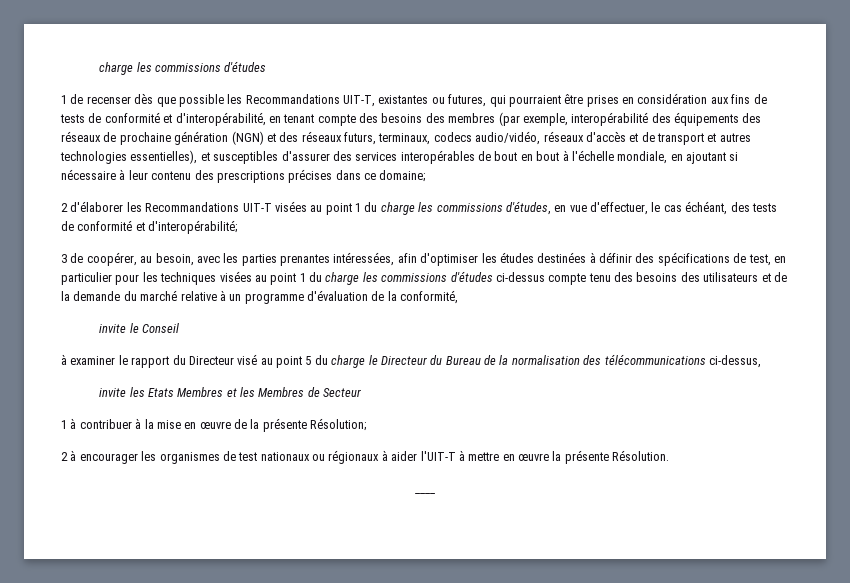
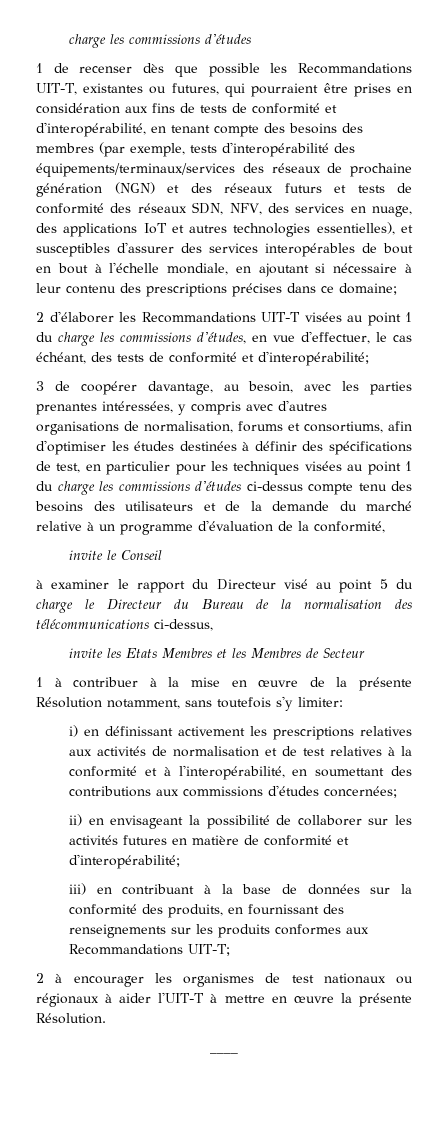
- 1 de recenser dès que possible les Recommandations UIT-T, existantes ou futures, qui pourraient être prises en considération aux fins de tests de conformité et d'interopérabilité, en tenant compte des besoins des membres (par exemple, interopérabilité des équipements des réseaux de prochaine génération (NGN) et des réseaux futurs, terminaux, codecs audio/vidéo, réseaux d'accès et de transport et autres technologies essentielles), et susceptibles d'assurer des services interopérables de bout en bout à l'échelle mondiale, en ajoutant si nécessaire à leur contenu des prescriptions précises dans ce domaine;
+ 1 de recenser dès que possible les Recommandations UIT-T, existantes ou futures, qui pourraient être prises en considération aux fins de tests de conformité et d'interopérabilité, en tenant compte des besoins des membres (par exemple, tests d'interopérabilité des équipements/terminaux/services des réseaux de prochaine génération (NGN) et des réseaux futurs et tests de conformité des réseaux SDN, NFV, des services en nuage, des applications IoT et autres technologies essentielles), et susceptibles d'assurer des services interopérables de bout en bout à l'échelle mondiale, en ajoutant si nécessaire à leur contenu des prescriptions précises dans ce domaine;
- 3 de coopérer, au besoin, avec les parties prenantes intéressées, afin d'optimiser les études destinées à définir des spécifications de test, en particulier pour les techniques visées au point 1 du charge les commissions d'études ci-dessus compte tenu des besoins des utilisateurs et de la demande du marché relative à un programme d'évaluation de la conformité,
+ 3 de coopérer davantage, au besoin, avec les parties prenantes intéressées, y compris avec d'autres organisations de normalisation, forums et consortiums, afin d'optimiser les études destinées à définir des spécifications de test, en particulier pour les techniques visées au point 1 du charge les commissions d'études ci-dessus compte tenu des besoins des utilisateurs et de la demande du marché relative à un programme d'évaluation de la conformité,
- 1 à contribuer à la mise en œuvre de la présente Résolution;
+ 1 à contribuer à la mise en œuvre de la présente Résolution notamment, sans toutefois s'y limiter:
+ i) en définissant activement les prescriptions relatives aux activités de normalisation et de test relatives à la conformité et à l'interopérabilité, en soumettant des contributions aux commissions d'études concernées;
+ ii) en envisageant la possibilité de collaborer sur les activités futures en matière de conformité et d'interopérabilité;
+ iii) en contribuant à la base de données sur la conformité des produits, en fournissant des renseignements sur les produits conformes aux Recommandations UIT-T;

